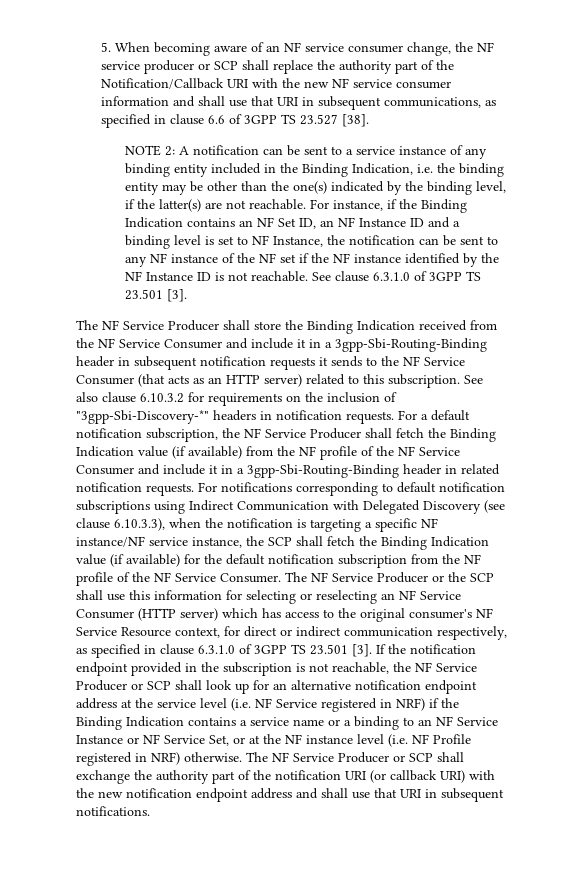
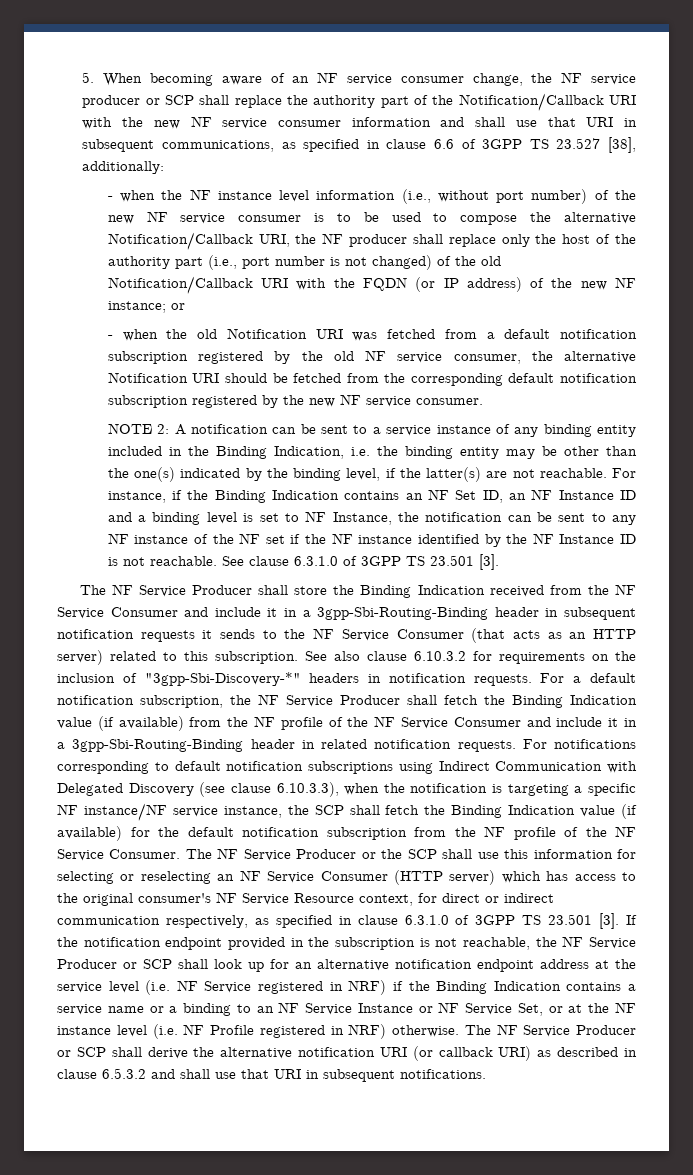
- 5. When becoming aware of an NF service consumer change, the NF service producer or SCP shall replace the authority part of the Notification/Callback URI with the new NF service consumer information and shall use that URI in subsequent communications, as specified in clause 6.6 of 3GPP TS 23.527 [38].
+ 5. When becoming aware of an NF service consumer change, the NF service producer or SCP shall replace the authority part of the Notification/Callback URI with the new NF service consumer information and shall use that URI in subsequent communications, as specified in clause 6.6 of 3GPP TS 23.527 [38], additionally:
+ - when the NF instance level information (i.e., without port number) of the new NF service consumer is to be used to compose the alternative Notification/Callback URI, the NF producer shall replace only the host of the authority part (i.e., port number is not changed) of the old Notification/Callback URI with the FQDN (or IP address) of the new NF instance; or
+ - when the old Notification URI was fetched from a default notification subscription registered by the old NF service consumer, the alternative Notification URI should be fetched from the corresponding default notification subscription registered by the new NF service consumer.
- The NF Service Producer or SCP shall exchange the authority part of the notification URI (or callback URI) with the new notification endpoint address and shall use that URI in subsequent notifications.
+ The NF Service Producer or SCP shall derive the alternative notification URI (or callback URI) as described in clause 6.5.3.2 and shall use that URI in subsequent notifications.

